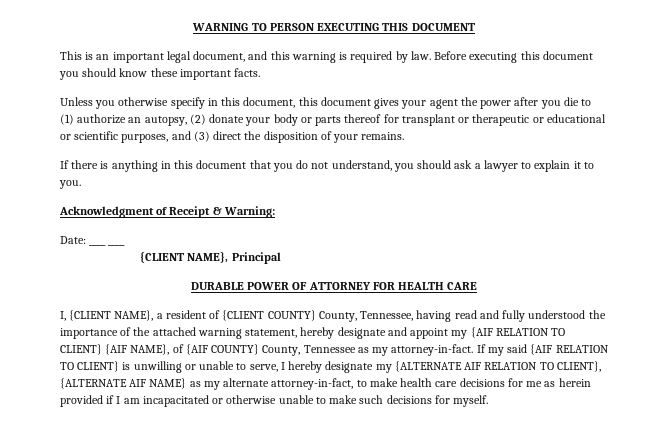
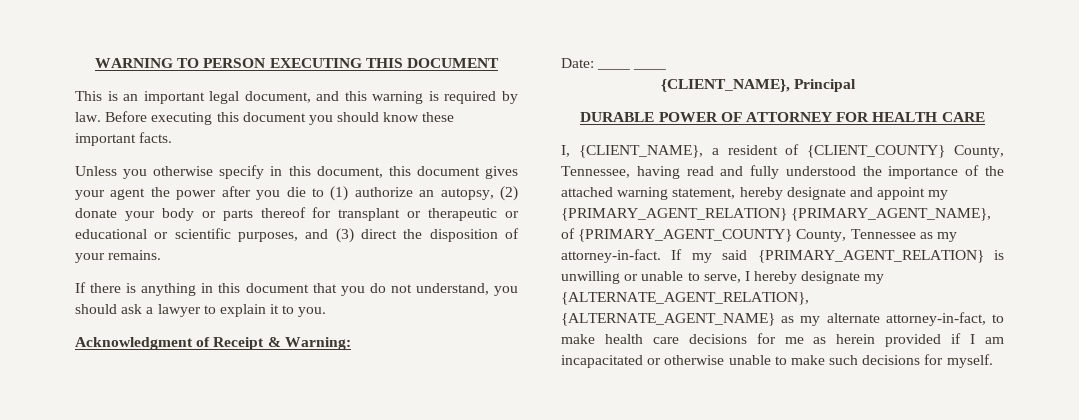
- {CLIENT NAME}, Principal
+ {CLIENT_NAME}, Principal
- I, {CLIENT NAME}, a resident of {CLIENT COUNTY} County, Tennessee, having read and fully understood the importance of the attached warning statement, hereby designate and appoint my {AIF RELATION TO CLIENT} {AIF NAME}, of {AIF COUNTY} County, Tennessee as my attorney-in-fact.
+ I, {CLIENT_NAME}, a resident of {CLIENT_COUNTY} County, Tennessee, having read and fully understood the importance of the attached warning statement, hereby designate and appoint my {PRIMARY_AGENT_RELATION} {PRIMARY_AGENT_NAME}, of {PRIMARY_AGENT_COUNTY} County, Tennessee as my attorney-in-fact.
- If my said {AIF RELATION TO CLIENT} is unwilling or unable to serve, I hereby designate my {ALTERNATE AIF RELATION TO CLIENT}, {ALTERNATE AIF NAME} as my alternate attorney-in-fact, to make health care decisions for me as herein provided if I am incapacitated or otherwise unable to make such decisions for myself.
+ If my said {PRIMARY_AGENT_RELATION} is unwilling or unable to serve, I hereby designate my {ALTERNATE_AGENT_RELATION}, {ALTERNATE_AGENT_NAME} as my alternate attorney-in-fact, to make health care decisions for me as herein provided if I am incapacitated or otherwise unable to make such decisions for myself.

